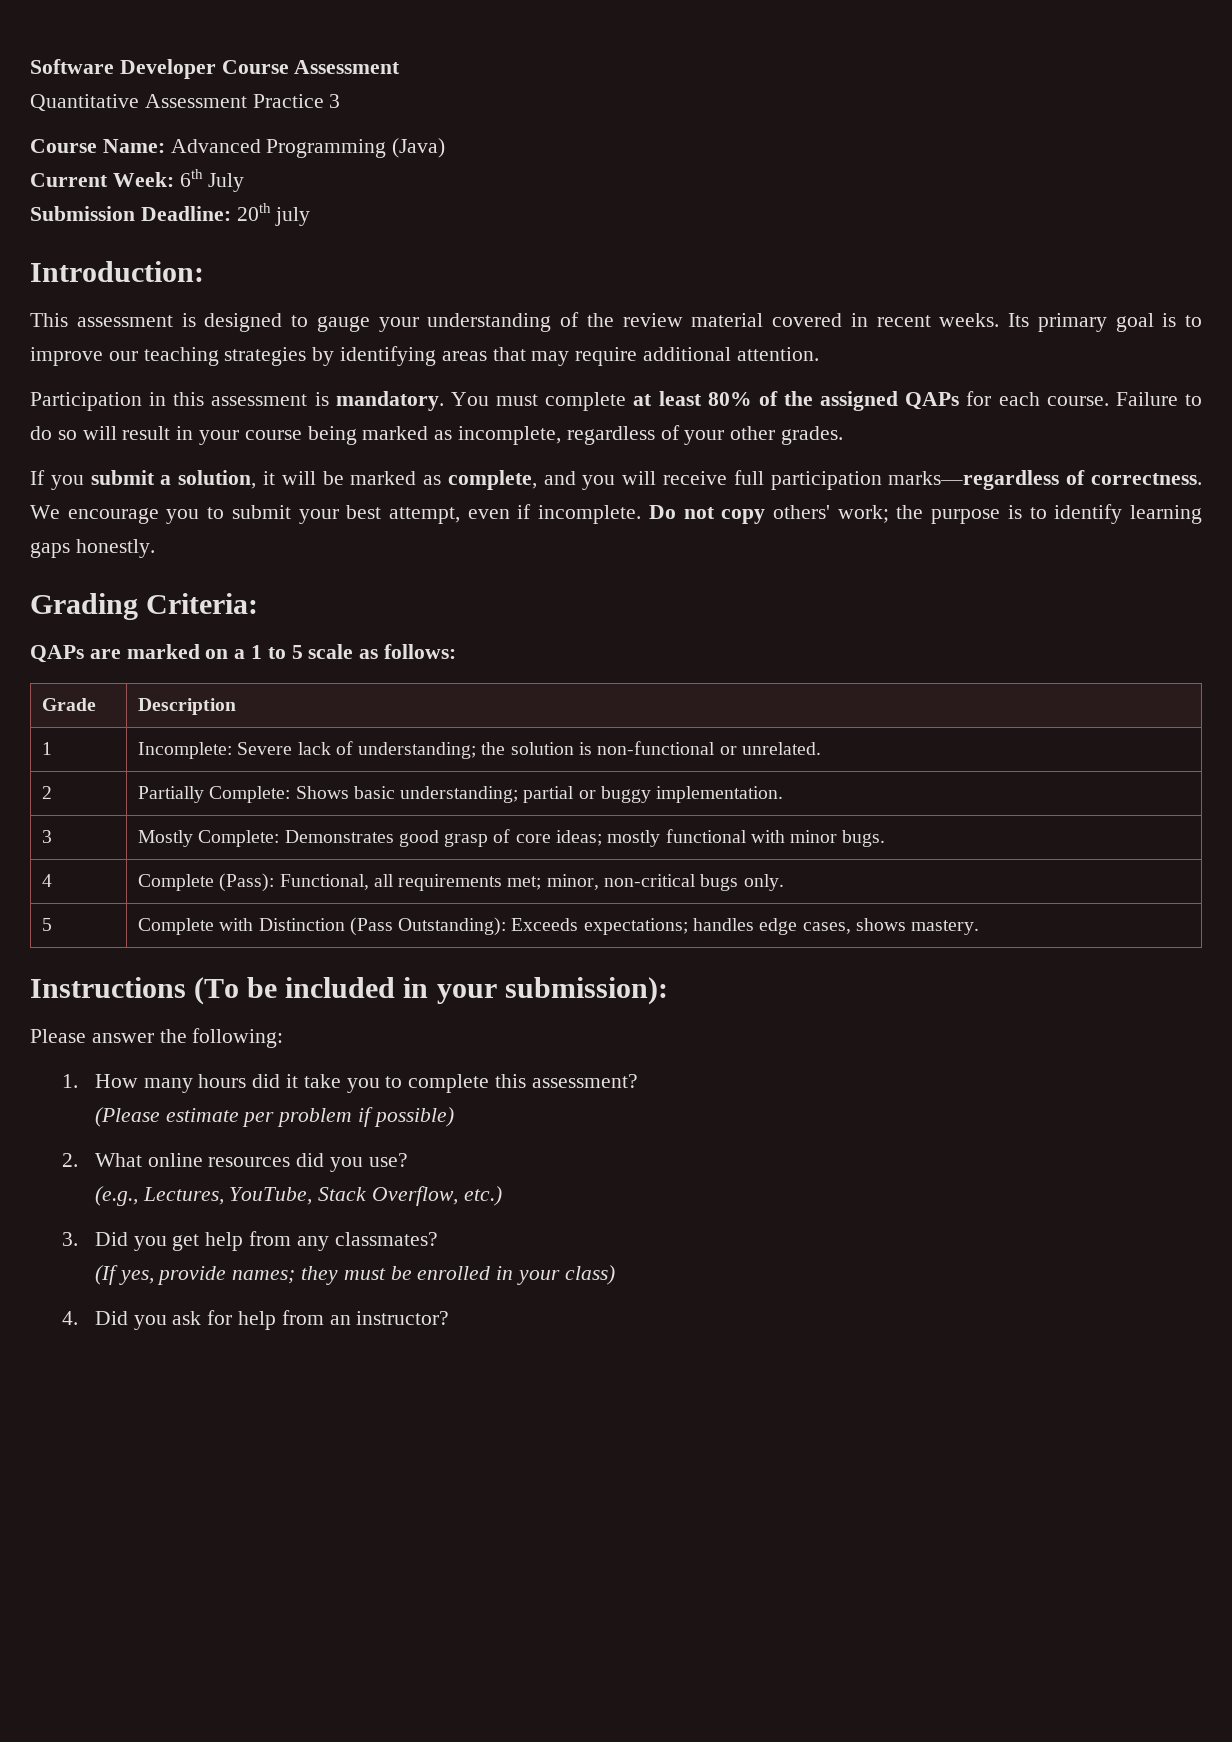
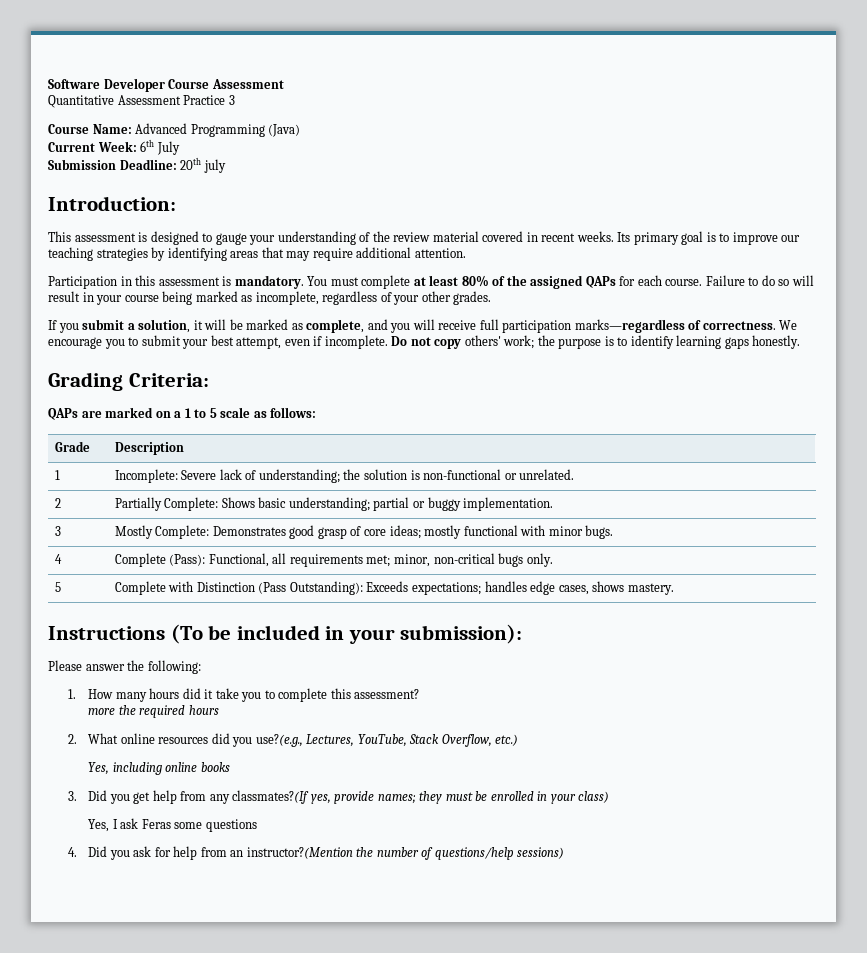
- (Please estimate per problem if possible)
+ more the required hours
- 2. What online resources did you use?
- (e.g., Lectures, YouTube, Stack Overflow, etc.)
+ 2. What online resources did you use?(e.g., Lectures, YouTube, Stack Overflow, etc.)
+ Yes, including online books
- 3. Did you get help from any classmates?
- (If yes, provide names; they must be enrolled in your class)
+ 3. Did you get help from any classmates?(If yes, provide names; they must be enrolled in your class)
+ Yes, I ask Feras some questions
- 4. Did you ask for help from an instructor?
+ 4. Did you ask for help from an instructor?(Mention the number of questions/help sessions)

